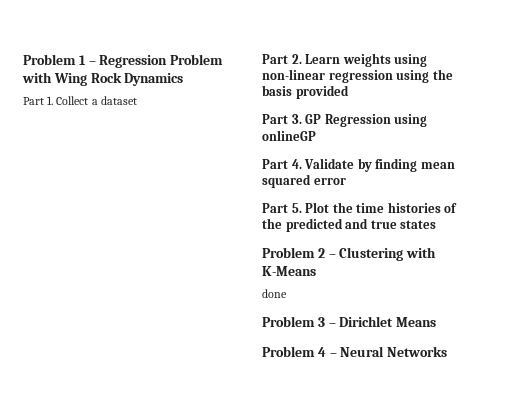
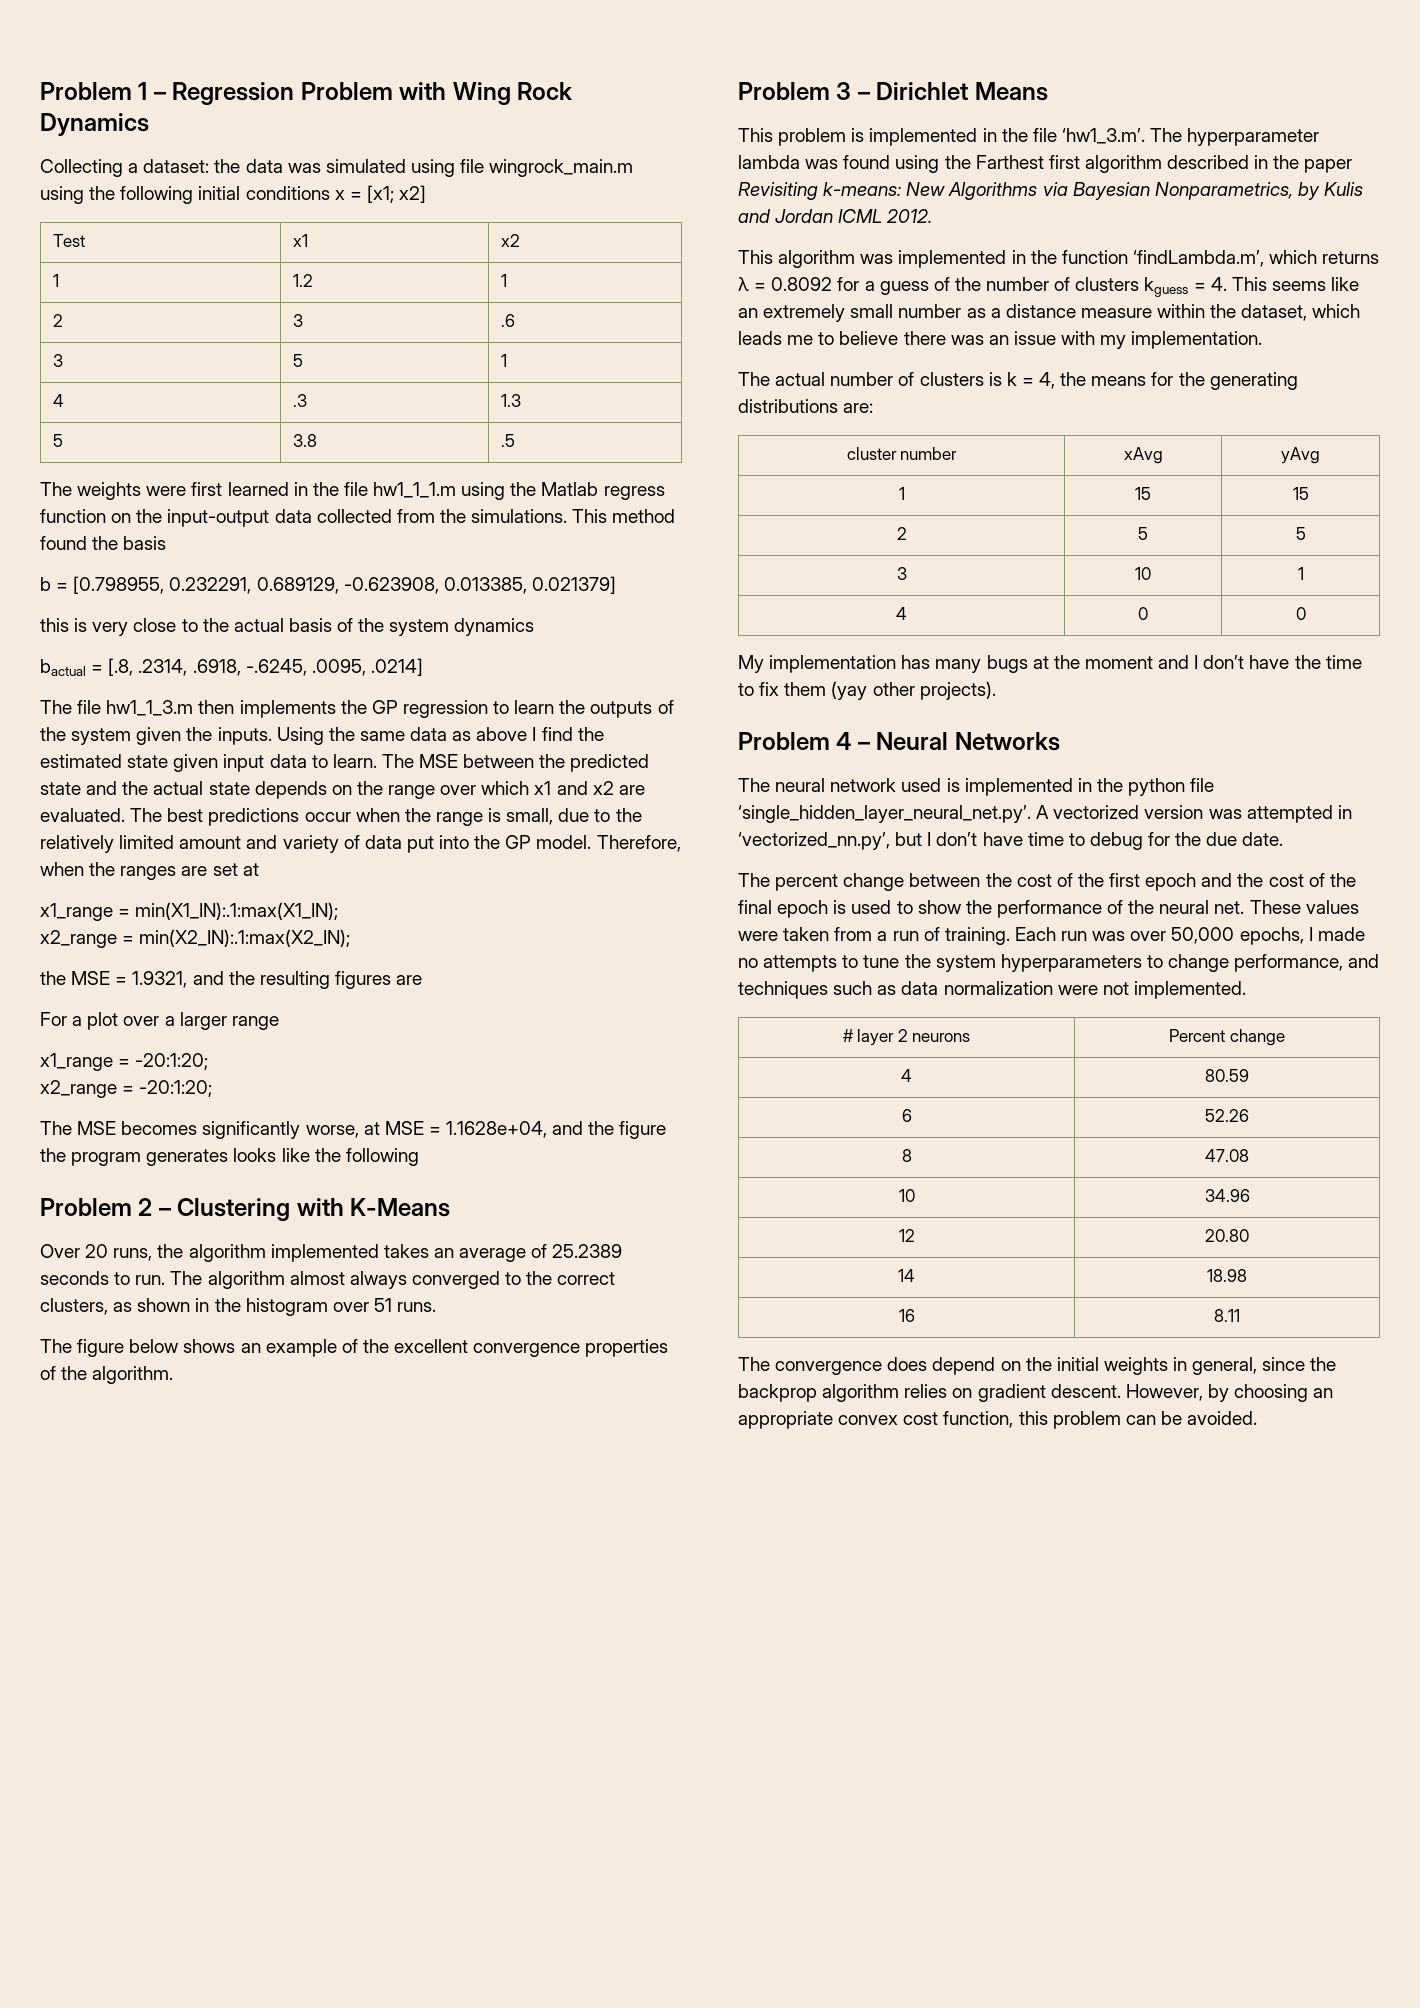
- Part 1. Collect a dataset
- Part 2. Learn weights using non-linear regression using the basis provided
- Part 3. GP Regression using onlineGP
- Part 4. Validate by finding mean squared error
- Part 5. Plot the time histories of the predicted and true states
+ Collecting a dataset: the data was simulated using file wingrock_main.m using the following initial conditions x = [x1; x2]
+ Test | x1 | x2
+ 1 | 1.2 | 1
+ 2 | 3 | .6
+ 3 | 5 | 1
+ 4 | .3 | 1.3
+ 5 | 3.8 | .5
+ The weights were first learned in the file hw1_1_1.m using the Matlab regress function on the input-output data collected from the simulations. This method found the basis
+ b = [0.798955, 0.232291, 0.689129, -0.623908, 0.013385, 0.021379]
+ this is very close to the actual basis of the system dynamics
+ bactual = [.8, .2314, .6918, -.6245, .0095, .0214]
+ The file hw1_1_3.m then implements the GP regression to learn the outputs of the system given the inputs. Using the same data as above I find the estimated state given input data to learn. The MSE between the predicted state and the actual state depends on the range over which x1 and x2 are evaluated. The best predictions occur when the range is small, due to the relatively limited amount and variety of data put into the GP model. Therefore, when the ranges are set at
+ x1_range = min(X1_IN):.1:max(X1_IN);
+ x2_range = min(X2_IN):.1:max(X2_IN);
+ the MSE = 1.9321, and the resulting figures are
+ For a plot over a larger range
+ x1_range = -20:1:20;
+ x2_range = -20:1:20;
+ The MSE becomes significantly worse, at MSE = 1.1628e+04, and the figure the program generates looks like the following
- done
+ Over 20 runs, the algorithm implemented takes an average of 25.2389 seconds to run. The algorithm almost always converged to the correct clusters, as shown in the histogram over 51 runs.
+ The figure below shows an example of the excellent convergence properties of the algorithm.
+ This problem is implemented in the file ‘hw1_3.m’. The hyperparameter lambda was found using the Farthest first algorithm described in the paper Revisiting k-means: New Algorithms via Bayesian Nonparametrics, by Kulis and Jordan ICML 2012.
+ This algorithm was implemented in the function ‘findLambda.m’, which returns λ = 0.8092 for a guess of the number of clusters kguess = 4. This seems like an extremely small number as a distance measure within the dataset, which leads me to believe there was an issue with my implementation.
+ The actual number of clusters is k = 4, the means for the generating distributions are:
+ cluster number | xAvg | yAvg
+ 1 | 15 | 15
+ 2 | 5 | 5
+ 3 | 10 | 1
+ 4 | 0 | 0
+ My implementation has many bugs at the moment and I don’t have the time to fix them (yay other projects).
+ The neural network used is implemented in the python file ‘single_hidden_layer_neural_net.py’. A vectorized version was attempted in ‘vectorized_nn.py’, but I don’t have time to debug for the due date.
+ The percent change between the cost of the first epoch and the cost of the final epoch is used to show the performance of the neural net. These values were taken from a run of training. Each run was over 50,000 epochs, I made no attempts to tune the system hyperparameters to change performance, and techniques such as data normalization were not implemented.
+ # layer 2 neurons | Percent change
+ 4 | 80.59
+ 6 | 52.26
+ 8 | 47.08
+ 10 | 34.96
+ 12 | 20.80
+ 14 | 18.98
+ 16 | 8.11
+ The convergence does depend on the initial weights in general, since the backprop algorithm relies on gradient descent. However, by choosing an appropriate convex cost function, this problem can be avoided.

